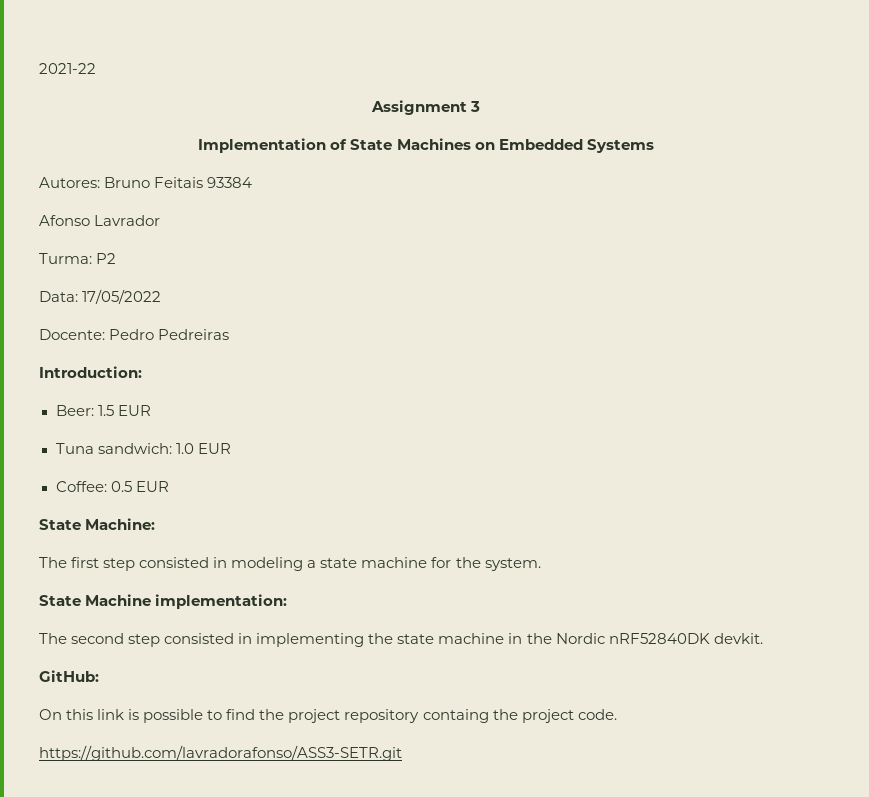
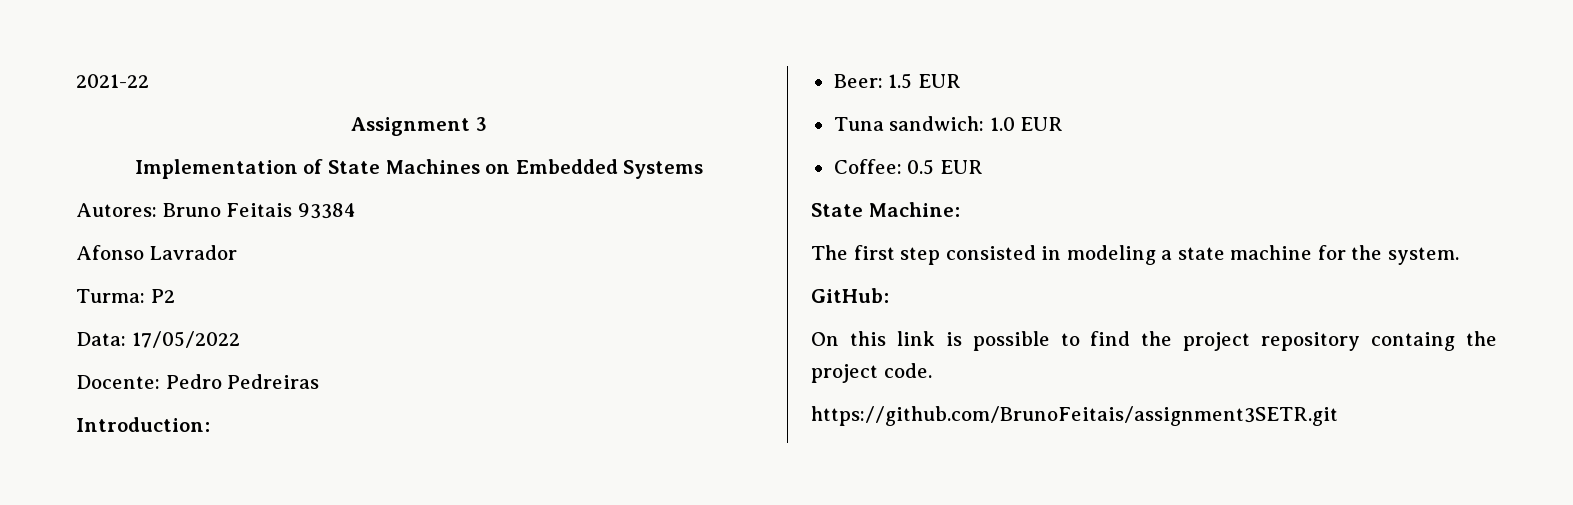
- State Machine implementation:
- The second step consisted in implementing the state machine in the Nordic nRF52840DK devkit.
- https://github.com/lavradorafonso/ASS3-SETR.git
+ https://github.com/BrunoFeitais/assignment3SETR.git

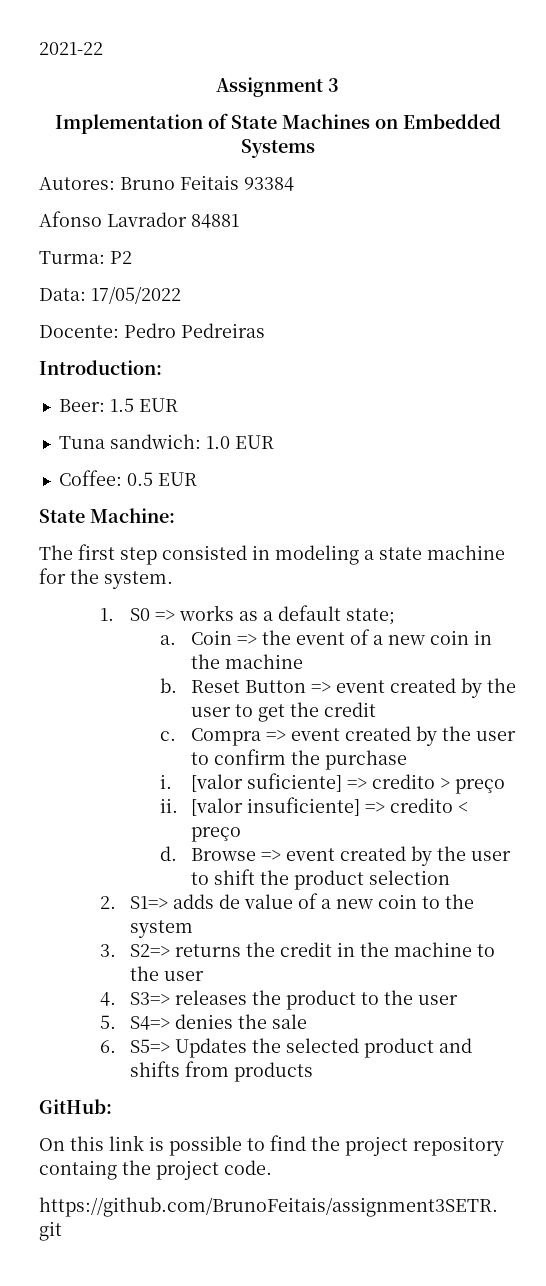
- Afonso Lavrador
+ Afonso Lavrador 84881
+ 1. S0 => works as a default state;
+ a. Coin => the event of a new coin in the machine
+ b. Reset Button => event created by the user to get the credit
+ c. Compra => event created by the user to confirm the purchase
+ i. [valor suficiente] => credito > preço
+ ii. [valor insuficiente] => credito < preço
+ d. Browse => event created by the user to shift the product selection
+ 2. S1=> adds de value of a new coin to the system
+ 3. S2=> returns the credit in the machine to the user
+ 4. S3=> releases the product to the user
+ 5. S4=> denies the sale
+ 6. S5=> Updates the selected product and shifts from products

